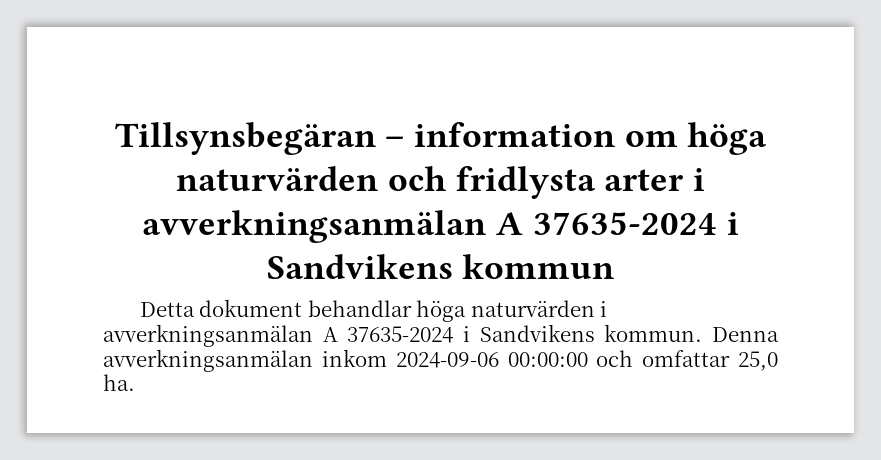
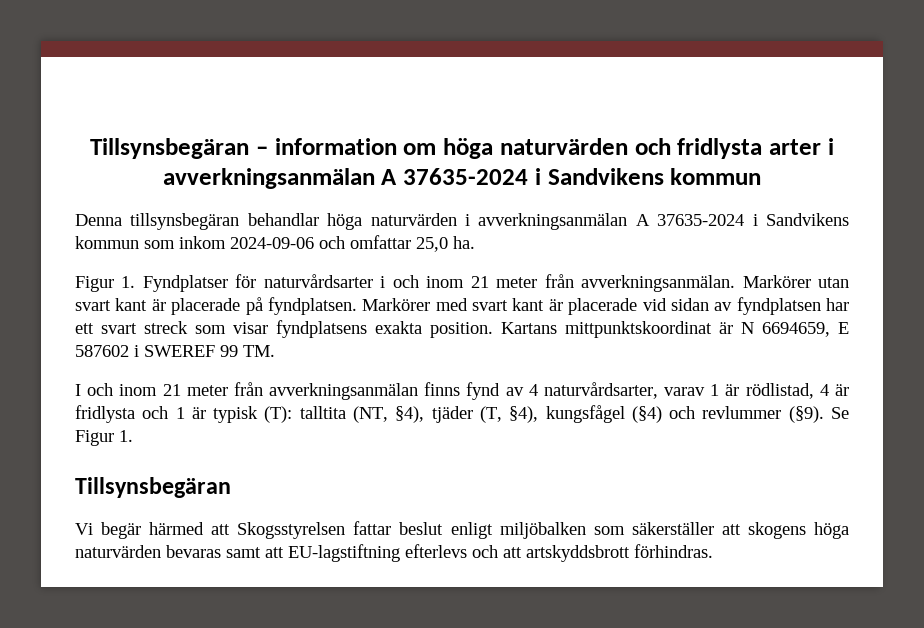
- Detta dokument behandlar höga naturvärden i avverkningsanmälan A 37635-2024 i Sandvikens kommun. Denna avverkningsanmälan inkom 2024-09-06 00:00:00 och omfattar 25,0 ha.
+ Denna tillsynsbegäran behandlar höga naturvärden i avverkningsanmälan A 37635-2024 i Sandvikens kommun som inkom 2024-09-06 och omfattar 25,0 ha.
+ Figur 1. Fyndplatser för naturvårdsarter i och inom 21 meter från avverkningsanmälan. Markörer utan svart kant är placerade på fyndplatsen. Markörer med svart kant är placerade vid sidan av fyndplatsen har ett svart streck som visar fyndplatsens exakta position. Kartans mittpunktskoordinat är N 6694659, E 587602 i SWEREF 99 TM.
+ I och inom 21 meter från avverkningsanmälan finns fynd av 4 naturvårdsarter, varav 1 är rödlistad, 4 är fridlysta och 1 är typisk (T): talltita (NT, §4), tjäder (T, §4), kungsfågel (§4) och revlummer (§9). Se Figur 1.
+ Tillsynsbegäran
+ Vi begär härmed att Skogsstyrelsen fattar beslut enligt miljöbalken som säkerställer att skogens höga naturvärden bevaras samt att EU-lagstiftning efterlevs och att artskyddsbrott förhindras.

